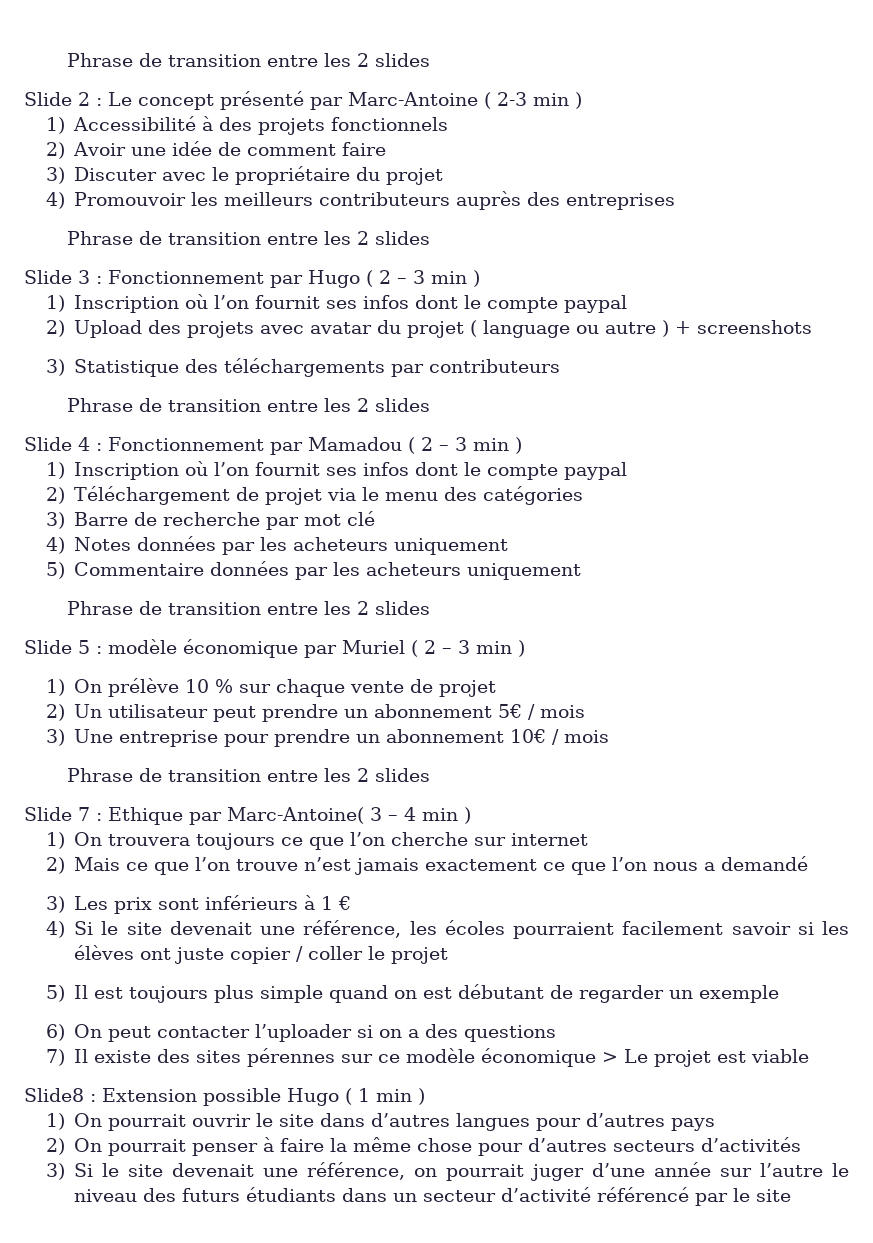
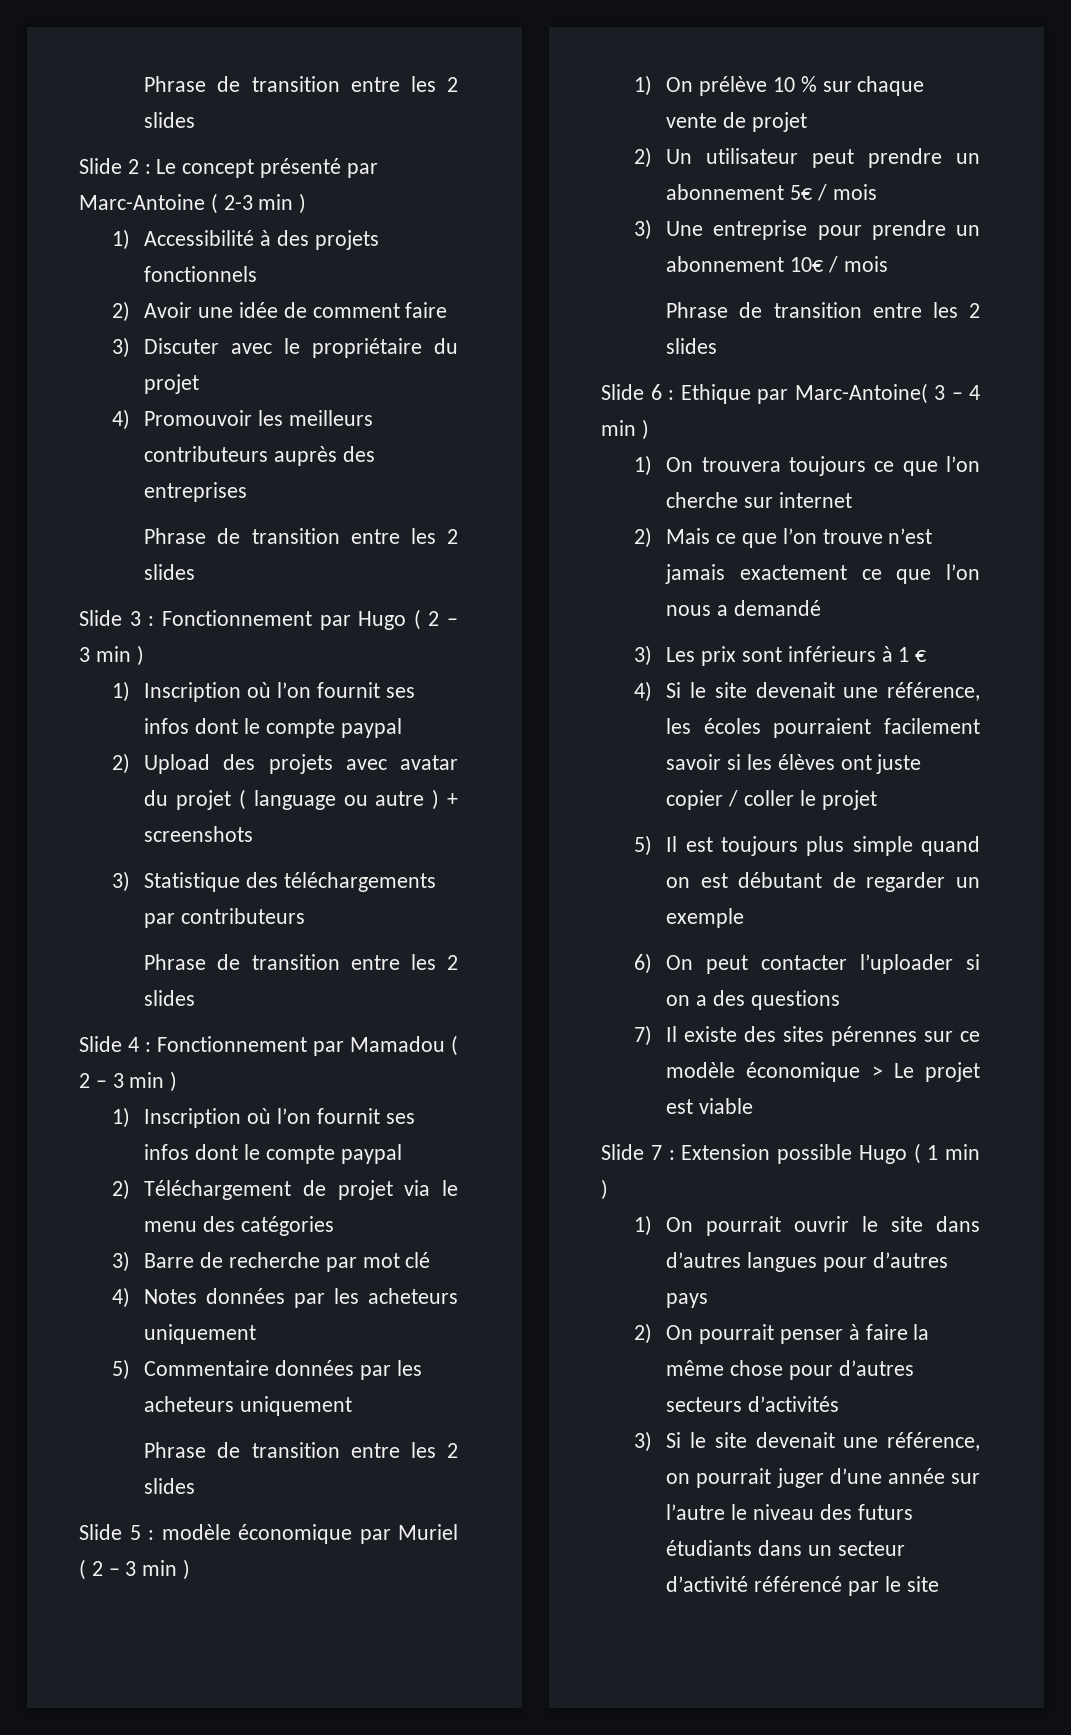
- Slide 7 : Ethique par Marc-Antoine( 3 – 4 min )
+ Slide 6 : Ethique par Marc-Antoine( 3 – 4 min )
- Slide8 : Extension possible Hugo ( 1 min )
+ Slide 7 : Extension possible Hugo ( 1 min )

